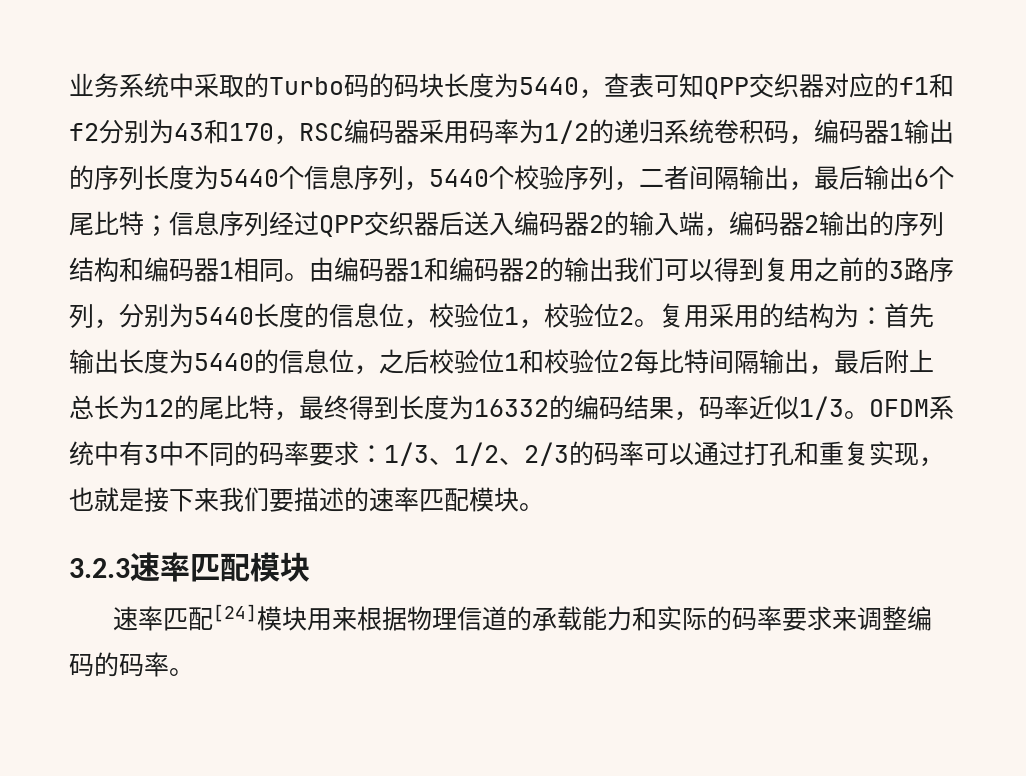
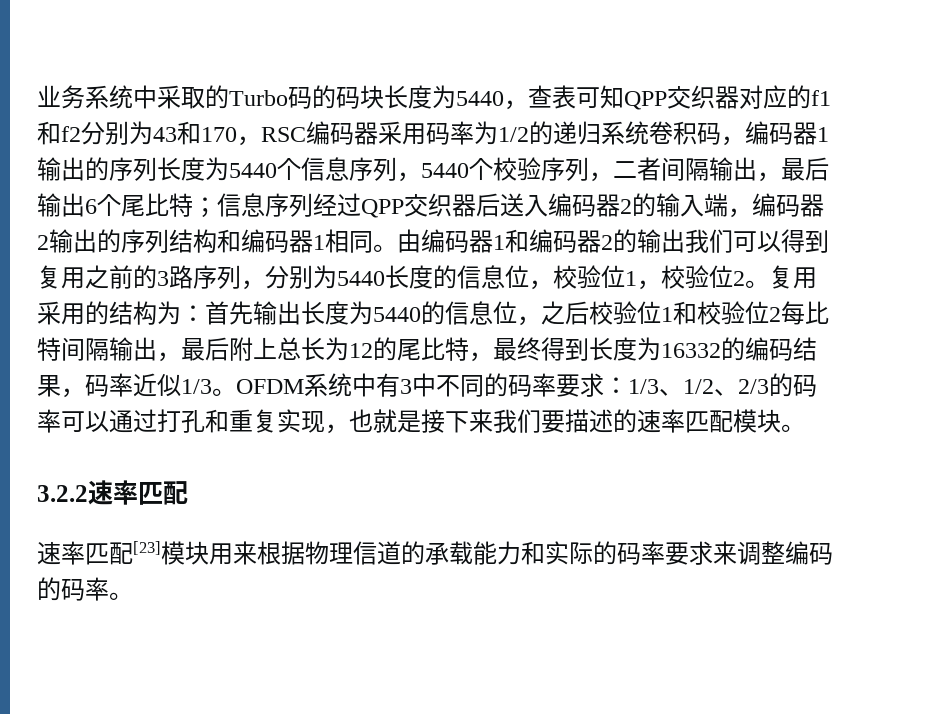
- 3.2.3速率匹配模块
- 速率匹配[24]模块用来根据物理信道的承载能力和实际的码率要求来调整编码的码率。
+ 3.2.2速率匹配
+ 速率匹配[23]模块用来根据物理信道的承载能力和实际的码率要求来调整编码的码率。

